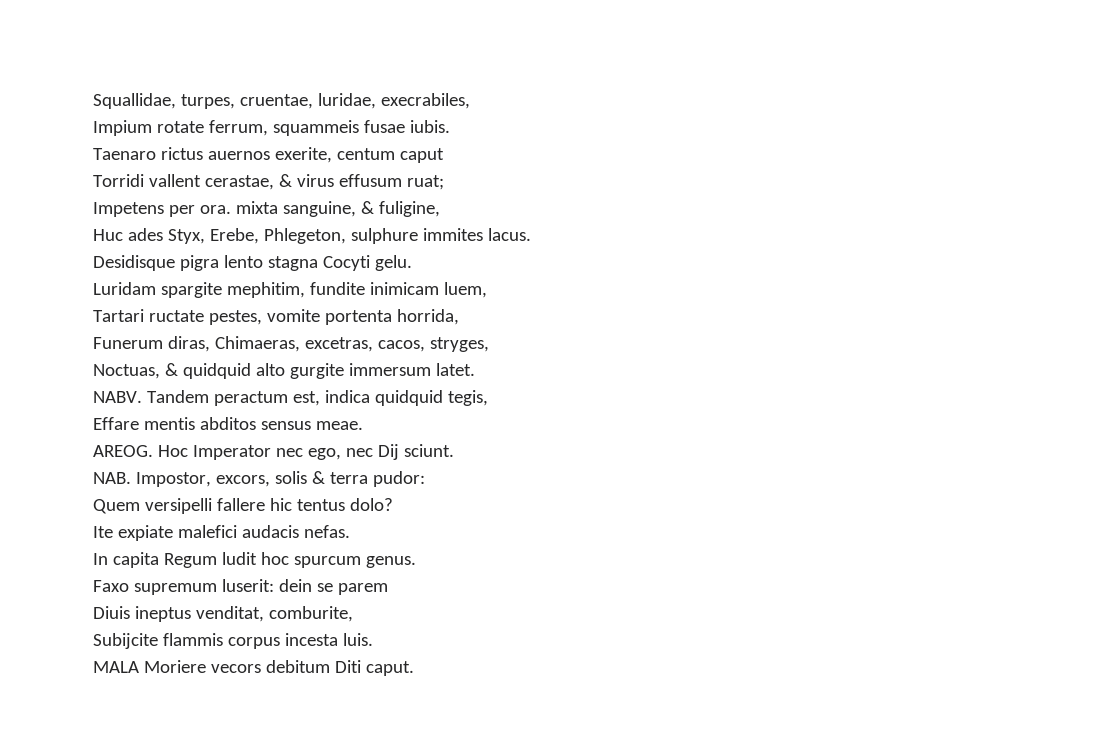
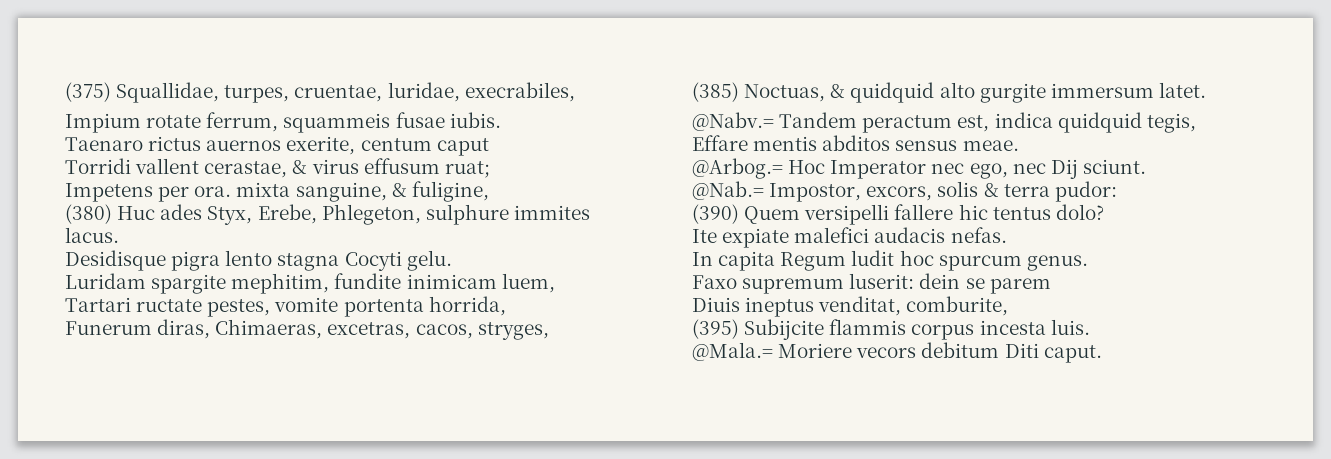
- Squallidae, turpes, cruentae, luridae, execrabiles,
+ (375) Squallidae, turpes, cruentae, luridae, execrabiles,
- Huc ades Styx, Erebe, Phlegeton, sulphure immites lacus.
+ (380) Huc ades Styx, Erebe, Phlegeton, sulphure immites lacus.
- Noctuas, & quidquid alto gurgite immersum latet.
+ (385) Noctuas, & quidquid alto gurgite immersum latet.
- NABV. Tandem peractum est, indica quidquid tegis,
+ @Nabv.= Tandem peractum est, indica quidquid tegis,
- AREOG. Hoc Imperator nec ego, nec Dij sciunt.
+ @Arbog.= Hoc Imperator nec ego, nec Dij sciunt.
- NAB. Impostor, excors, solis & terra pudor:
+ @Nab.= Impostor, excors, solis & terra pudor:
- Quem versipelli fallere hic tentus dolo?
+ (390) Quem versipelli fallere hic tentus dolo?
- Subijcite flammis corpus incesta luis.
+ (395) Subijcite flammis corpus incesta luis.
- MALA Moriere vecors debitum Diti caput.
+ @Mala.= Moriere vecors debitum Diti caput.

